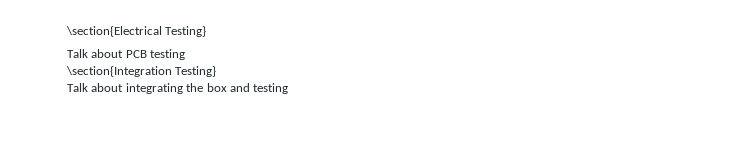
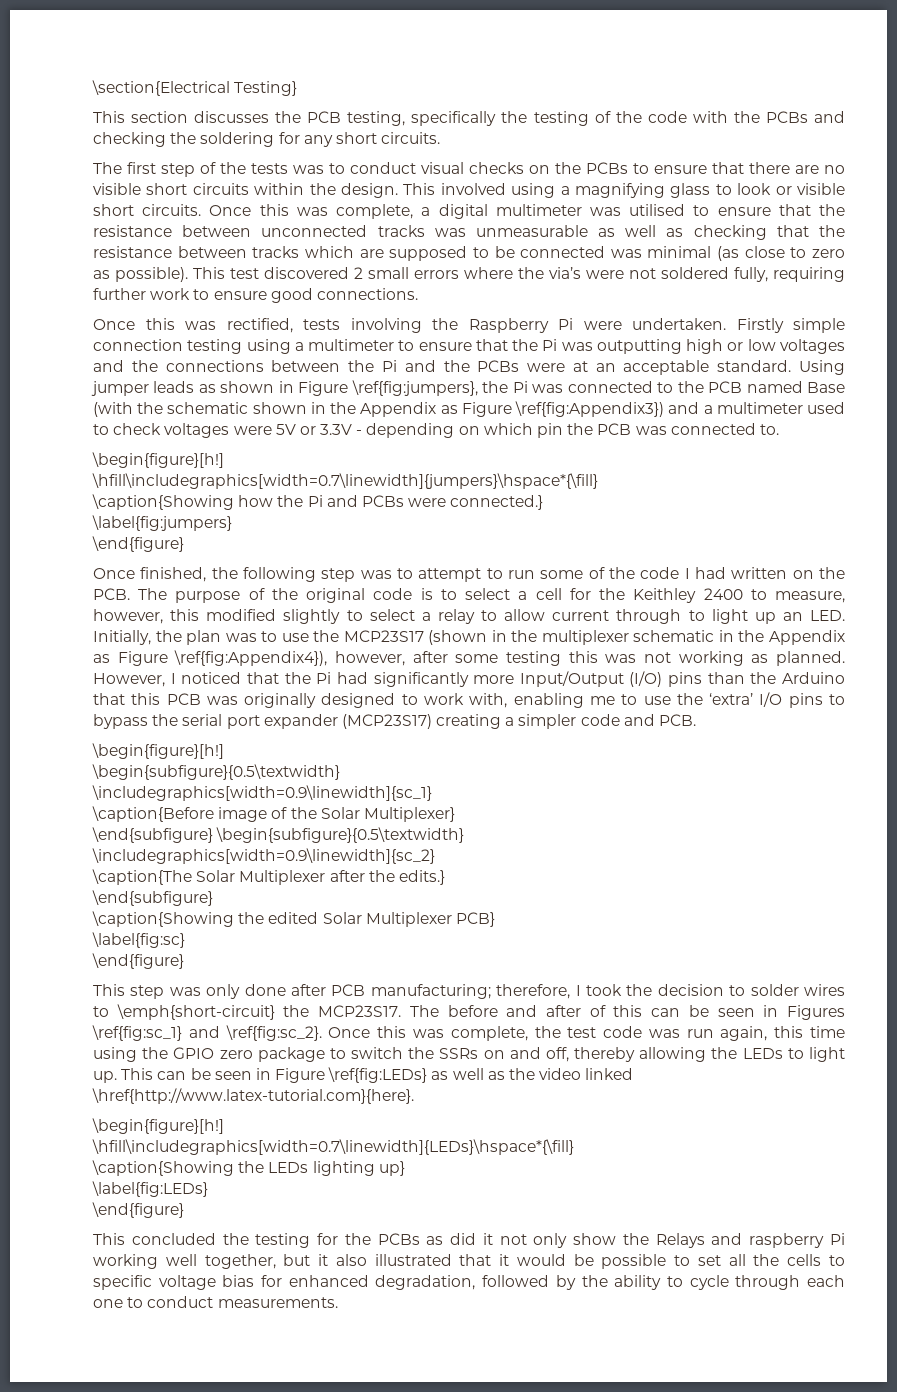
- Talk about PCB testing
- \section{Integration Testing}
- Talk about integrating the box and testing
+ This section discusses the PCB testing, specifically the testing of the code with the PCBs and checking the soldering for any short circuits.
+ The first step of the tests was to conduct visual checks on the PCBs to ensure that there are no visible short circuits within the design. This involved using a magnifying glass to look or visible short circuits. Once this was complete, a digital multimeter was utilised to ensure that the resistance between unconnected tracks was unmeasurable as well as checking that the resistance between tracks which are supposed to be connected was minimal (as close to zero as possible). This test discovered 2 small errors where the via’s were not soldered fully, requiring further work to ensure good connections.
+ Once this was rectified, tests involving the Raspberry Pi were undertaken. Firstly simple connection testing using a multimeter to ensure that the Pi was outputting high or low voltages and the connections between the Pi and the PCBs were at an acceptable standard. Using jumper leads as shown in Figure \ref{fig:jumpers}, the Pi was connected to the PCB named Base (with the schematic shown in the Appendix as Figure \ref{fig:Appendix3}) and a multimeter used to check voltages were 5V or 3.3V - depending on which pin the PCB was connected to.
+ \begin{figure}[h!]
+ \hfill\includegraphics[width=0.7\linewidth]{jumpers}\hspace*{\fill}
+ \caption{Showing how the Pi and PCBs were connected.}
+ \label{fig:jumpers}
+ \end{figure}
+ Once finished, the following step was to attempt to run some of the code I had written on the PCB. The purpose of the original code is to select a cell for the Keithley 2400 to measure, however, this modified slightly to select a relay to allow current through to light up an LED. Initially, the plan was to use the MCP23S17 (shown in the multiplexer schematic in the Appendix as Figure \ref{fig:Appendix4}), however, after some testing this was not working as planned. However, I noticed that the Pi had significantly more Input/Output (I/O) pins than the Arduino that this PCB was originally designed to work with, enabling me to use the ‘extra’ I/O pins to bypass the serial port expander (MCP23S17) creating a simpler code and PCB.
+ \begin{figure}[h!]
+ \begin{subfigure}{0.5\textwidth}
+ \includegraphics[width=0.9\linewidth]{sc_1}
+ \caption{Before image of the Solar Multiplexer}
+ \end{subfigure} \begin{subfigure}{0.5\textwidth}
+ \includegraphics[width=0.9\linewidth]{sc_2}
+ \caption{The Solar Multiplexer after the edits.}
+ \end{subfigure}
+ \caption{Showing the edited Solar Multiplexer PCB}
+ \label{fig:sc}
+ \end{figure}
+ This step was only done after PCB manufacturing; therefore, I took the decision to solder wires to \emph{short-circuit} the MCP23S17. The before and after of this can be seen in Figures \ref{fig:sc_1} and \ref{fig:sc_2}. Once this was complete, the test code was run again, this time using the GPIO zero package to switch the SSRs on and off, thereby allowing the LEDs to light up. This can be seen in Figure \ref{fig:LEDs} as well as the video linked \href{http://www.latex-tutorial.com}{here}.
+ \begin{figure}[h!]
+ \hfill\includegraphics[width=0.7\linewidth]{LEDs}\hspace*{\fill}
+ \caption{Showing the LEDs lighting up}
+ \label{fig:LEDs}
+ \end{figure}
+ This concluded the testing for the PCBs as did it not only show the Relays and raspberry Pi working well together, but it also illustrated that it would be possible to set all the cells to specific voltage bias for enhanced degradation, followed by the ability to cycle through each one to conduct measurements.

